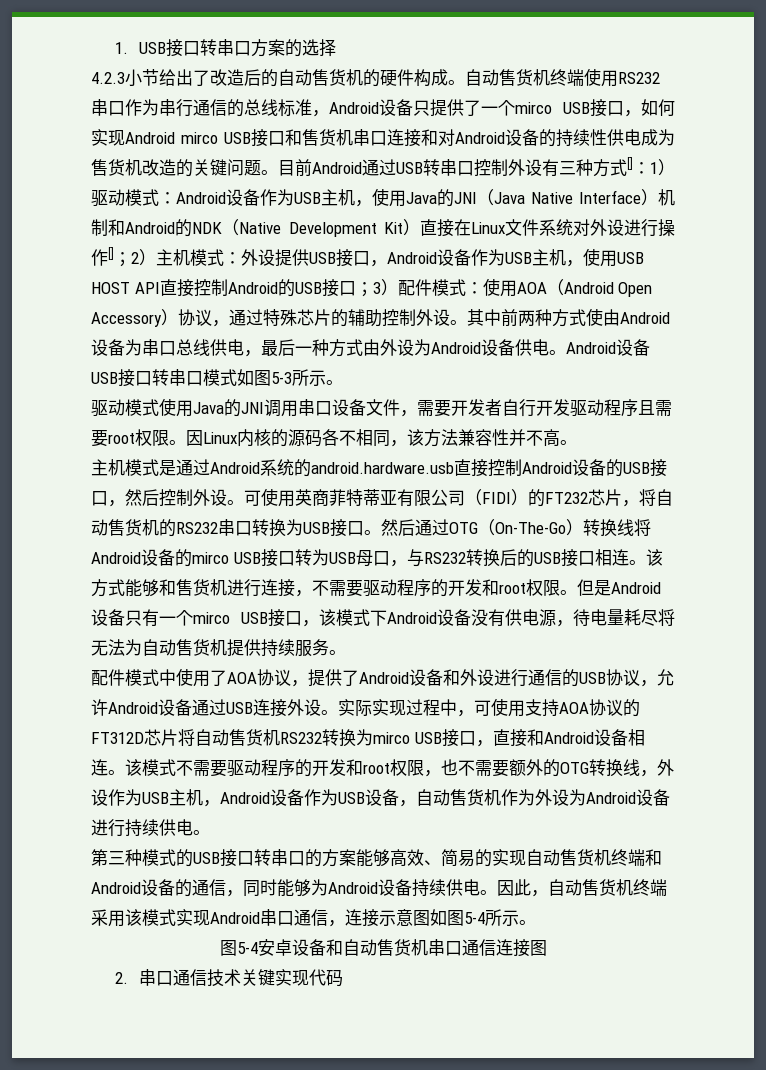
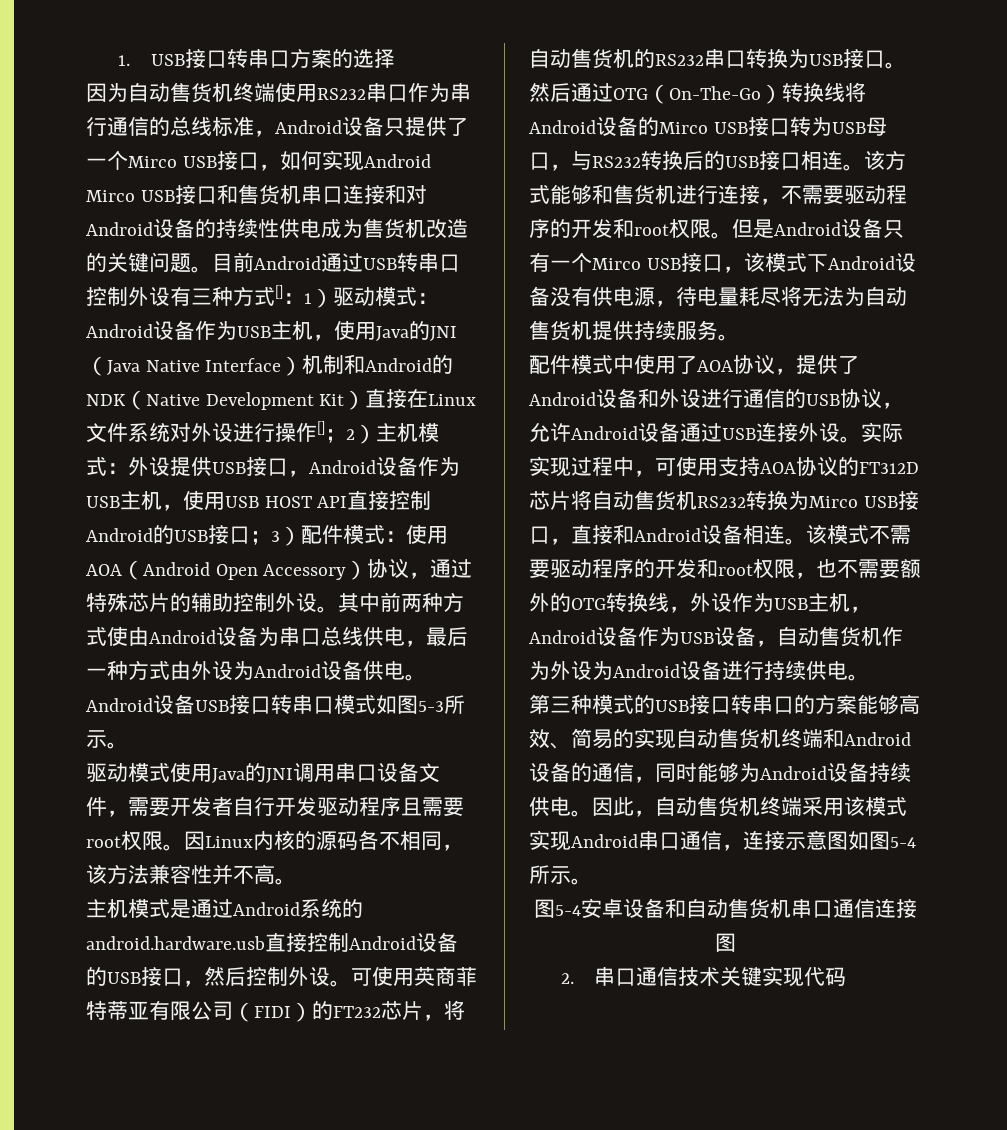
- 4.2.3小节给出了改造后的自动售货机的硬件构成。自动售货机终端使用RS232串口作为串行通信的总线标准，Android设备只提供了一个mirco USB接口，如何实现Android mirco USB接口和售货机串口连接和对Android设备的持续性供电成为售货机改造的关键问题。
+ 因为自动售货机终端使用RS232串口作为串行通信的总线标准，Android设备只提供了一个Mirco USB接口，如何实现Android Mirco USB接口和售货机串口连接和对Android设备的持续性供电成为售货机改造的关键问题。
- 然后通过OTG（On-The-Go）转换线将Android设备的mirco USB接口转为USB母口，与RS232转换后的USB接口相连。
+ 然后通过OTG（On-The-Go）转换线将Android设备的Mirco USB接口转为USB母口，与RS232转换后的USB接口相连。
- 但是Android设备只有一个mirco USB接口，该模式下Android设备没有供电源，待电量耗尽将无法为自动售货机提供持续服务。
+ 但是Android设备只有一个Mirco USB接口，该模式下Android设备没有供电源，待电量耗尽将无法为自动售货机提供持续服务。
- 实际实现过程中，可使用支持AOA协议的FT312D芯片将自动售货机RS232转换为mirco USB接口，直接和Android设备相连。
+ 实际实现过程中，可使用支持AOA协议的FT312D芯片将自动售货机RS232转换为Mirco USB接口，直接和Android设备相连。

